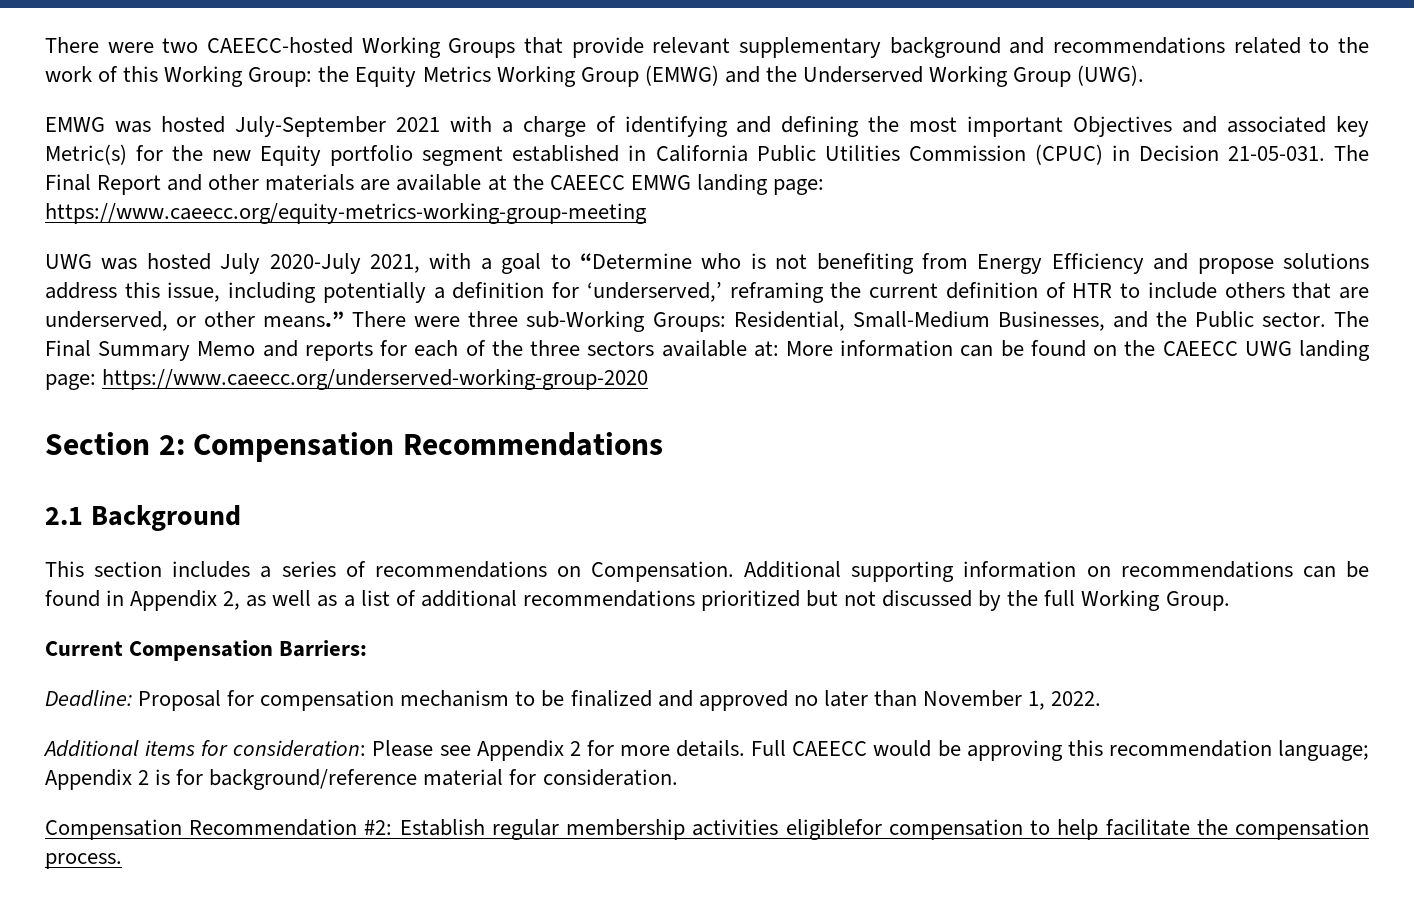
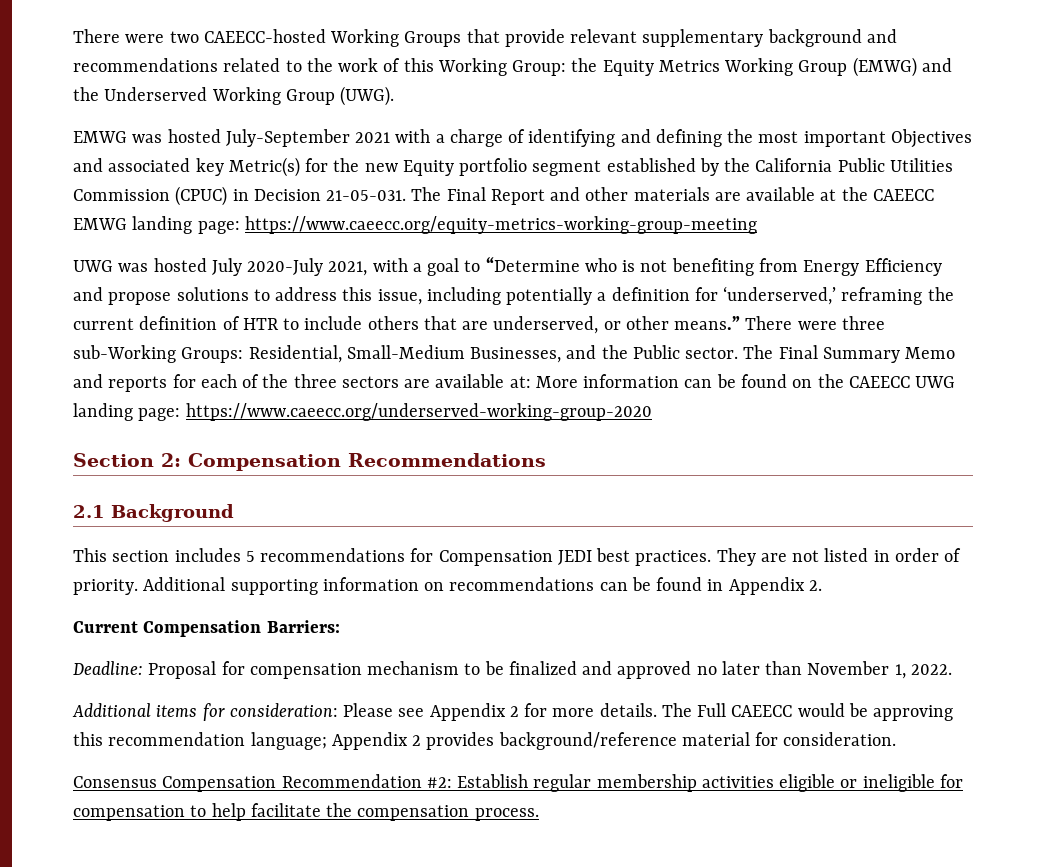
- EMWG was hosted July-September 2021 with a charge of identifying and defining the most important Objectives and associated key Metric(s) for the new Equity portfolio segment established in California Public Utilities Commission (CPUC) in Decision 21-05-031.
+ EMWG was hosted July-September 2021 with a charge of identifying and defining the most important Objectives and associated key Metric(s) for the new Equity portfolio segment established by the California Public Utilities Commission (CPUC) in Decision 21-05-031.
- UWG was hosted July 2020-July 2021, with a goal to “Determine who is not benefiting from Energy Efficiency and propose solutions address this issue, including potentially a definition for ‘underserved,’ reframing the current definition of HTR to include others that are underserved, or other means.”
+ UWG was hosted July 2020-July 2021, with a goal to “Determine who is not benefiting from Energy Efficiency and propose solutions to address this issue, including potentially a definition for ‘underserved,’ reframing the current definition of HTR to include others that are underserved, or other means.”
- The Final Summary Memo and reports for each of the three sectors available at: More information can be found on the CAEECC UWG landing page: https://www.caeecc.org/underserved-working-group-2020
+ The Final Summary Memo and reports for each of the three sectors are available at: More information can be found on the CAEECC UWG landing page: https://www.caeecc.org/underserved-working-group-2020
- This section includes a series of recommendations on Compensation.
+ This section includes 5 recommendations for Compensation JEDI best practices. They are not listed in order of priority.
- Additional supporting information on recommendations can be found in Appendix 2, as well as a list of additional recommendations prioritized but not discussed by the full Working Group.
+ Additional supporting information on recommendations can be found in Appendix 2.
- Full CAEECC would be approving this recommendation language; Appendix 2 is for background/reference material for consideration.
+ The Full CAEECC would be approving this recommendation language; Appendix 2 provides background/reference material for consideration.
- Compensation Recommendation #2: Establish regular membership activities eligiblefor compensation to help facilitate the compensation process.
+ Consensus Compensation Recommendation #2: Establish regular membership activities eligible or ineligible for compensation to help facilitate the compensation process.

